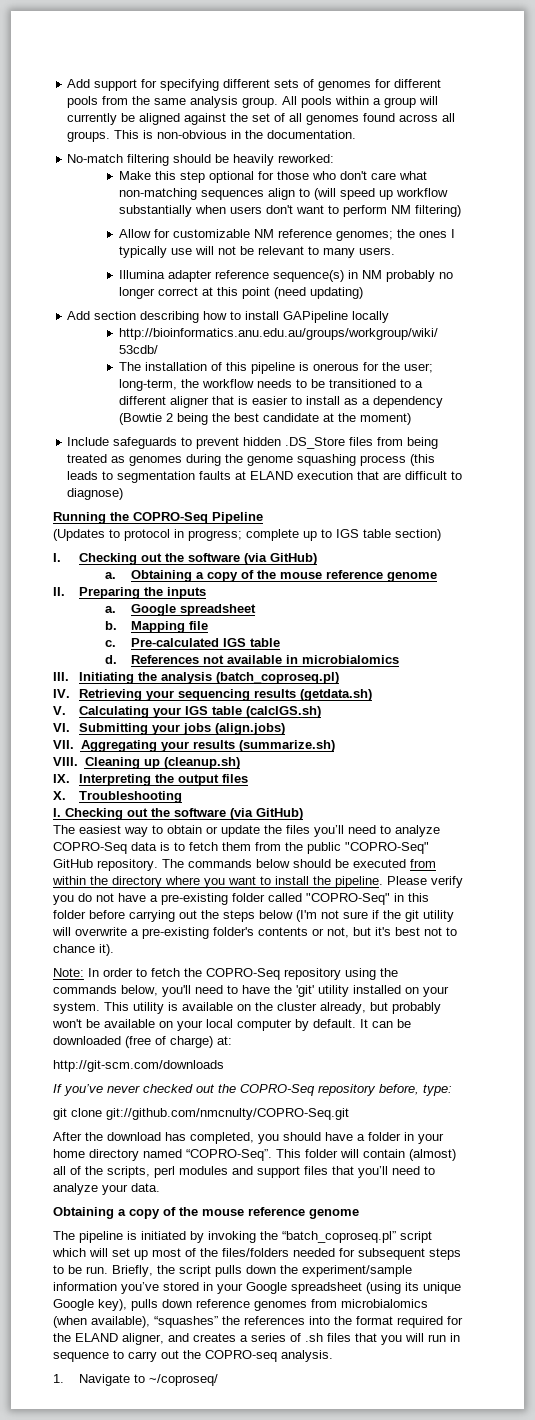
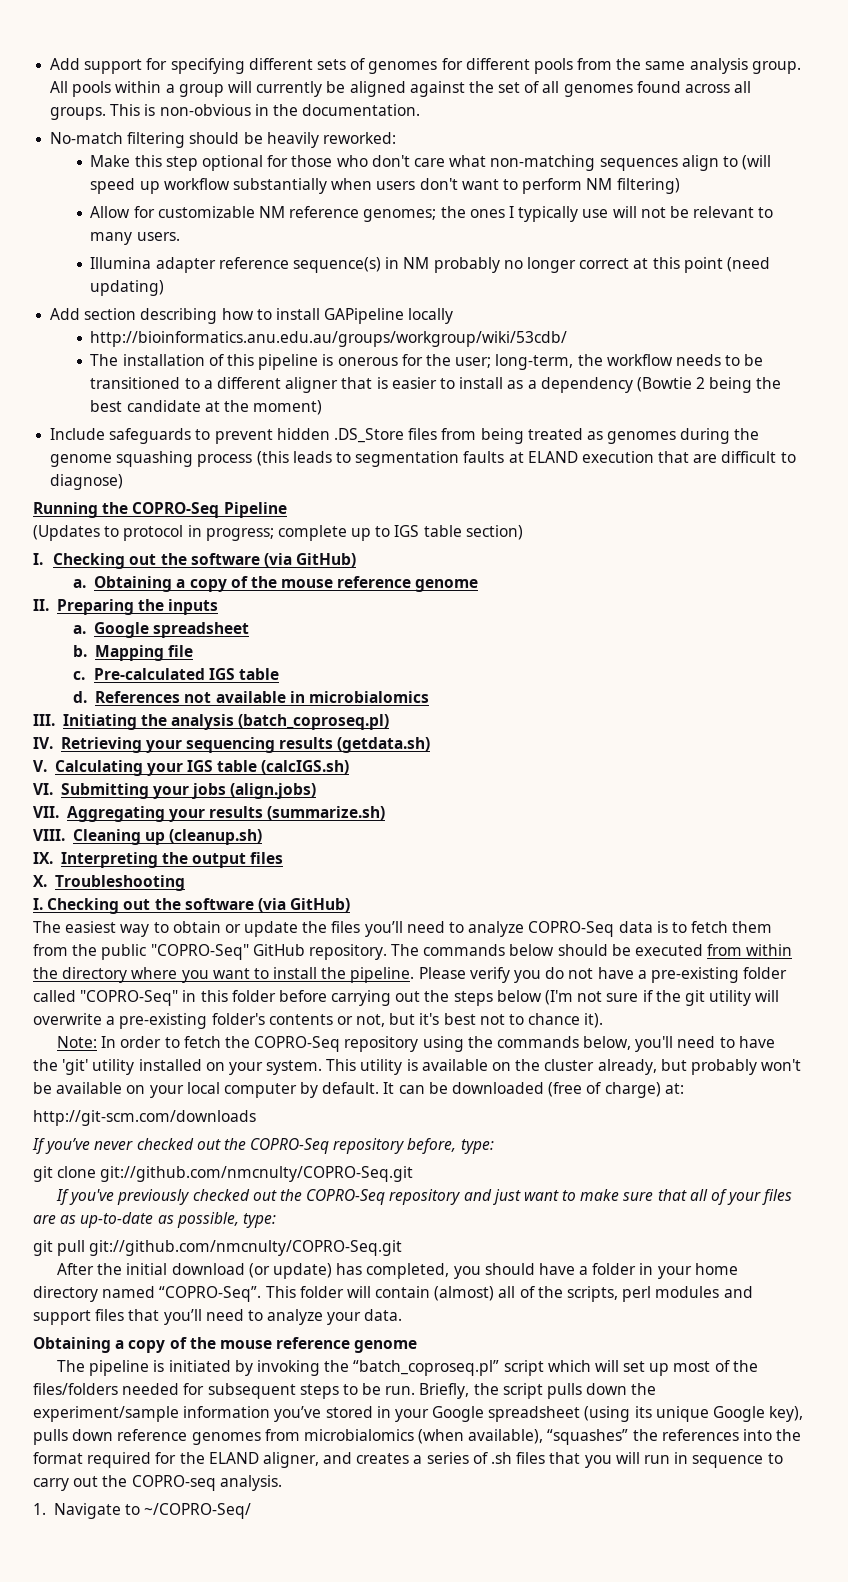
- After the download has completed, you should have a folder in your home directory named “COPRO-Seq”.
+ If you've previously checked out the COPRO-Seq repository and just want to make sure that all of your files are as up-to-date as possible, type:
+ git pull git://github.com/nmcnulty/COPRO-Seq.git
+ After the initial download (or update) has completed, you should have a folder in your home directory named “COPRO-Seq”.
- 1. Navigate to ~/coproseq/
+ 1. Navigate to ~/COPRO-Seq/

